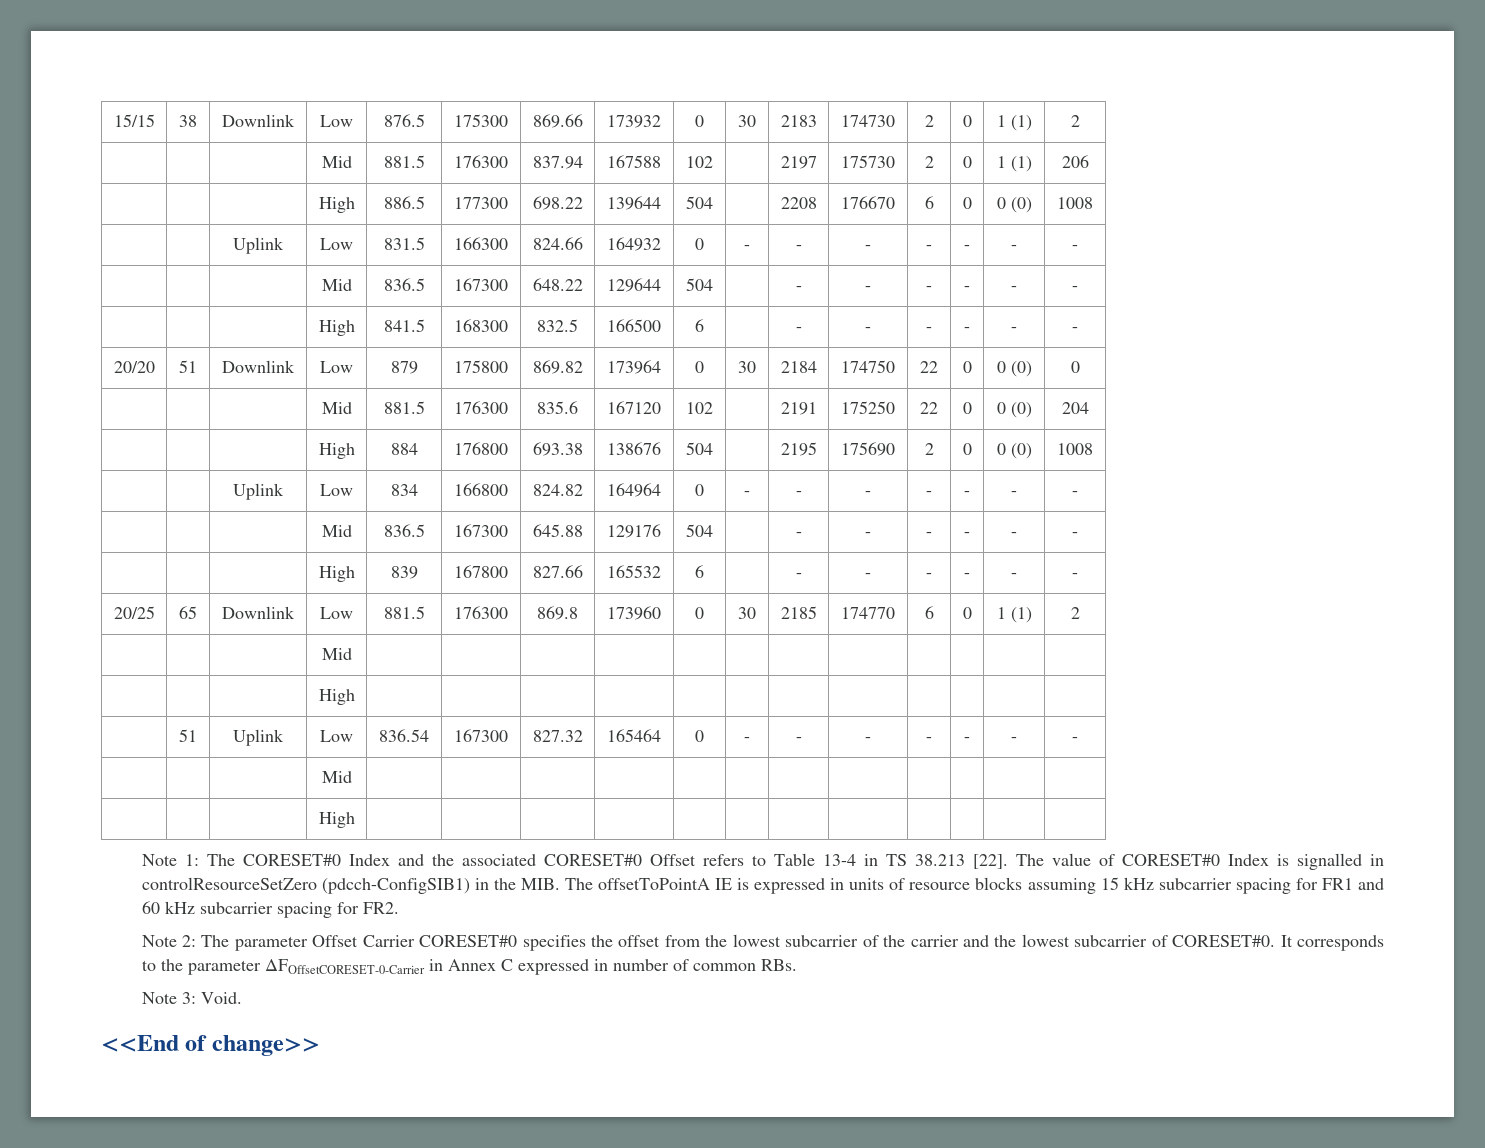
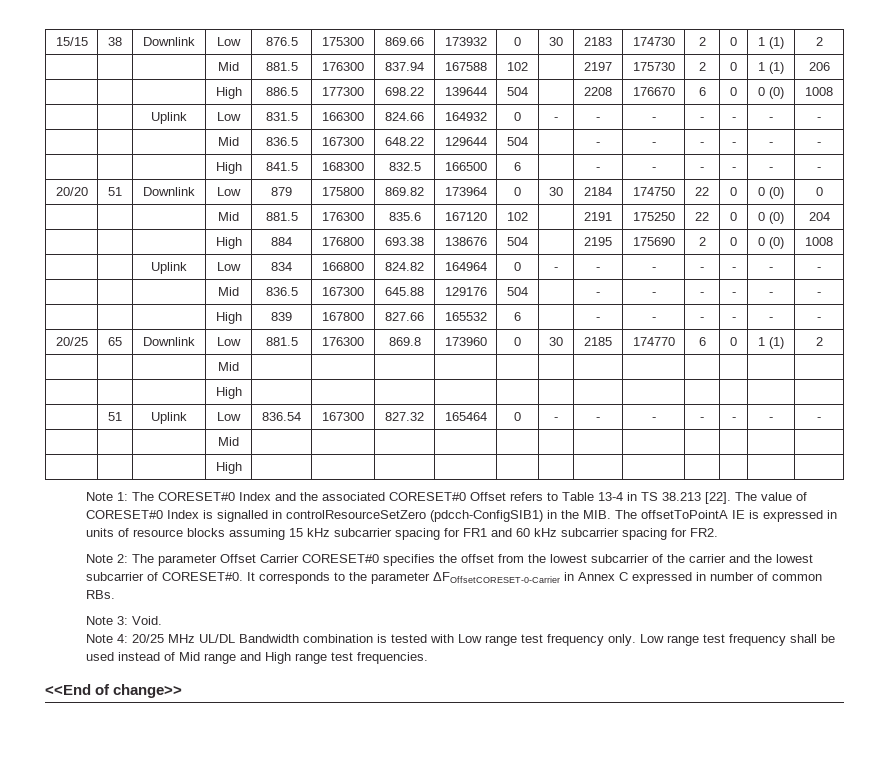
+ Note 4: 20/25 MHz UL/DL Bandwidth combination is tested with Low range test frequency only. Low range test frequency shall be used instead of Mid range and High range test frequencies.

